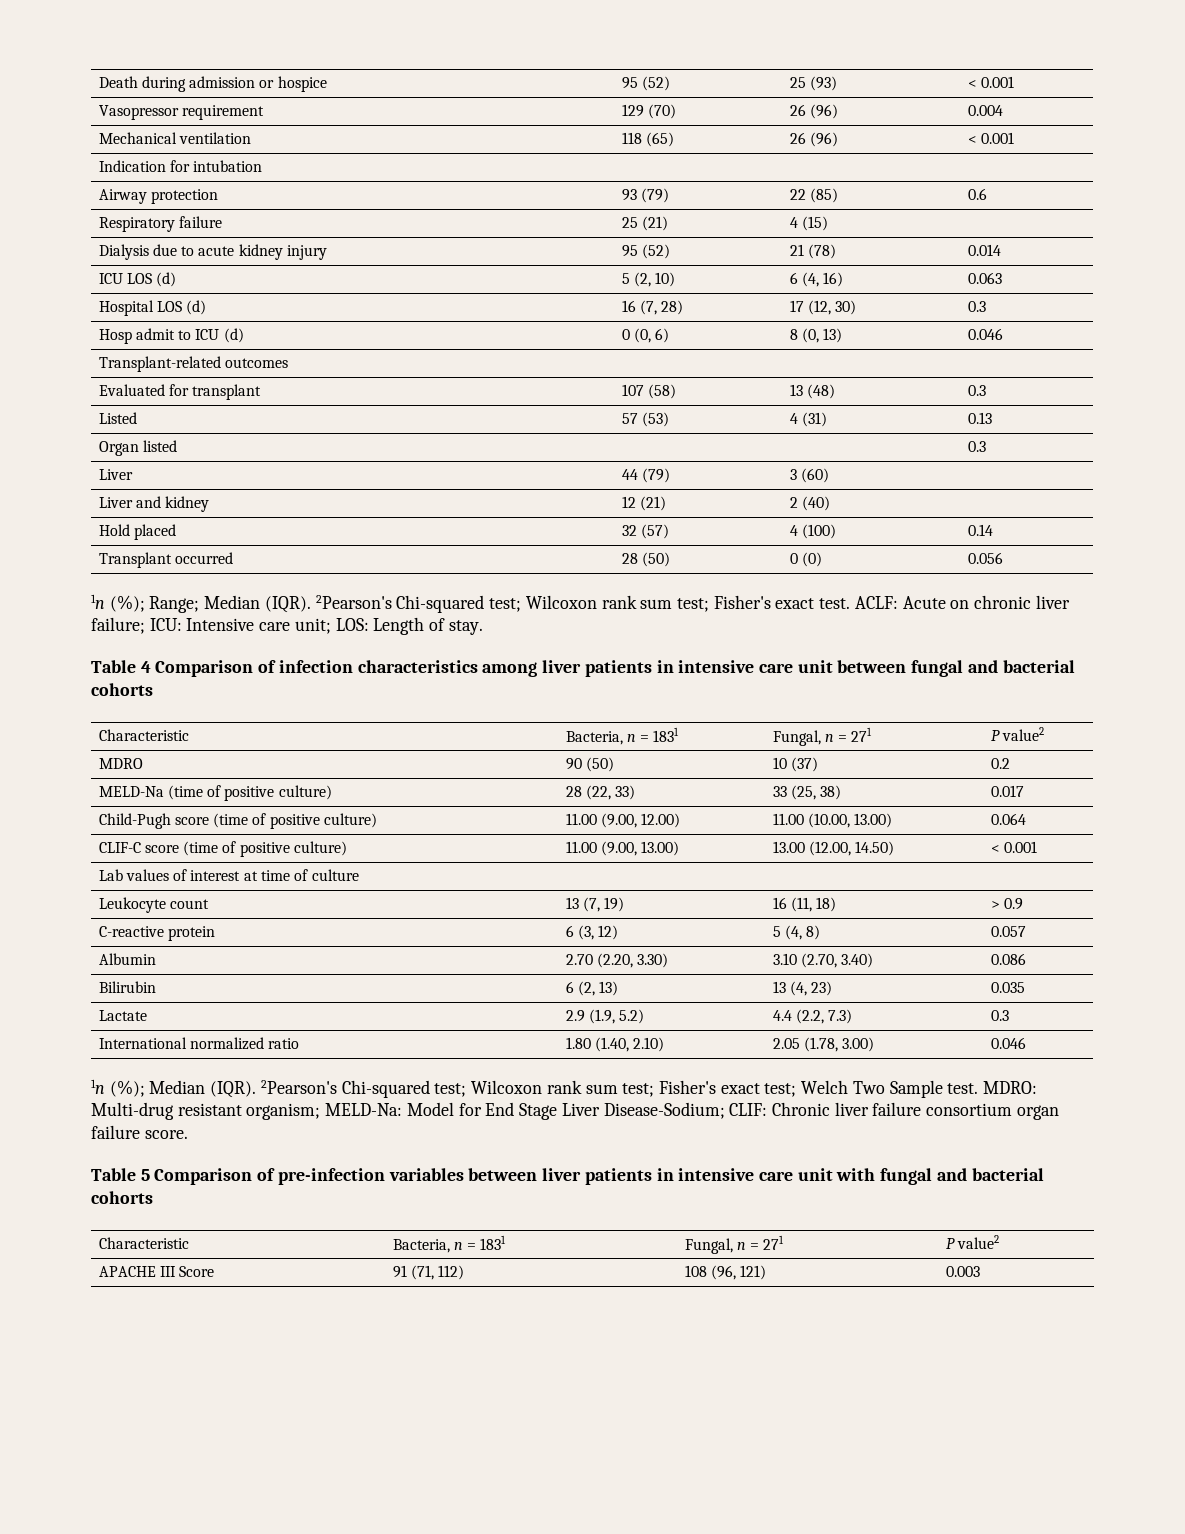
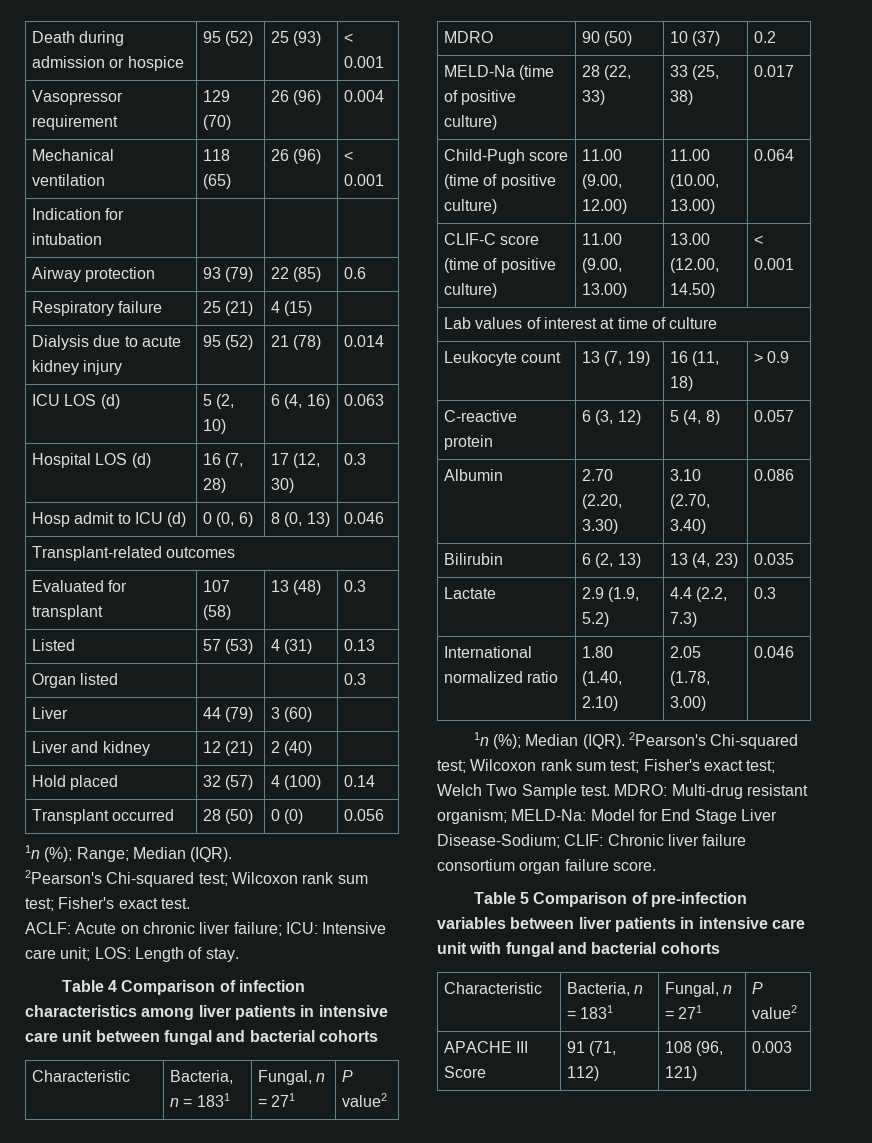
- 1n (%); Range; Median (IQR). 2Pearson's Chi-squared test; Wilcoxon rank sum test; Fisher's exact test. ACLF: Acute on chronic liver failure; ICU: Intensive care unit; LOS: Length of stay.
+ 1n (%); Range; Median (IQR).
+ 2Pearson's Chi-squared test; Wilcoxon rank sum test; Fisher's exact test.
+ ACLF: Acute on chronic liver failure; ICU: Intensive care unit; LOS: Length of stay.

